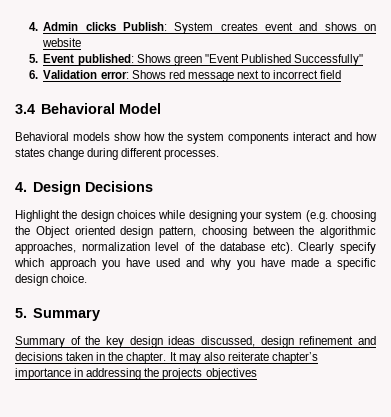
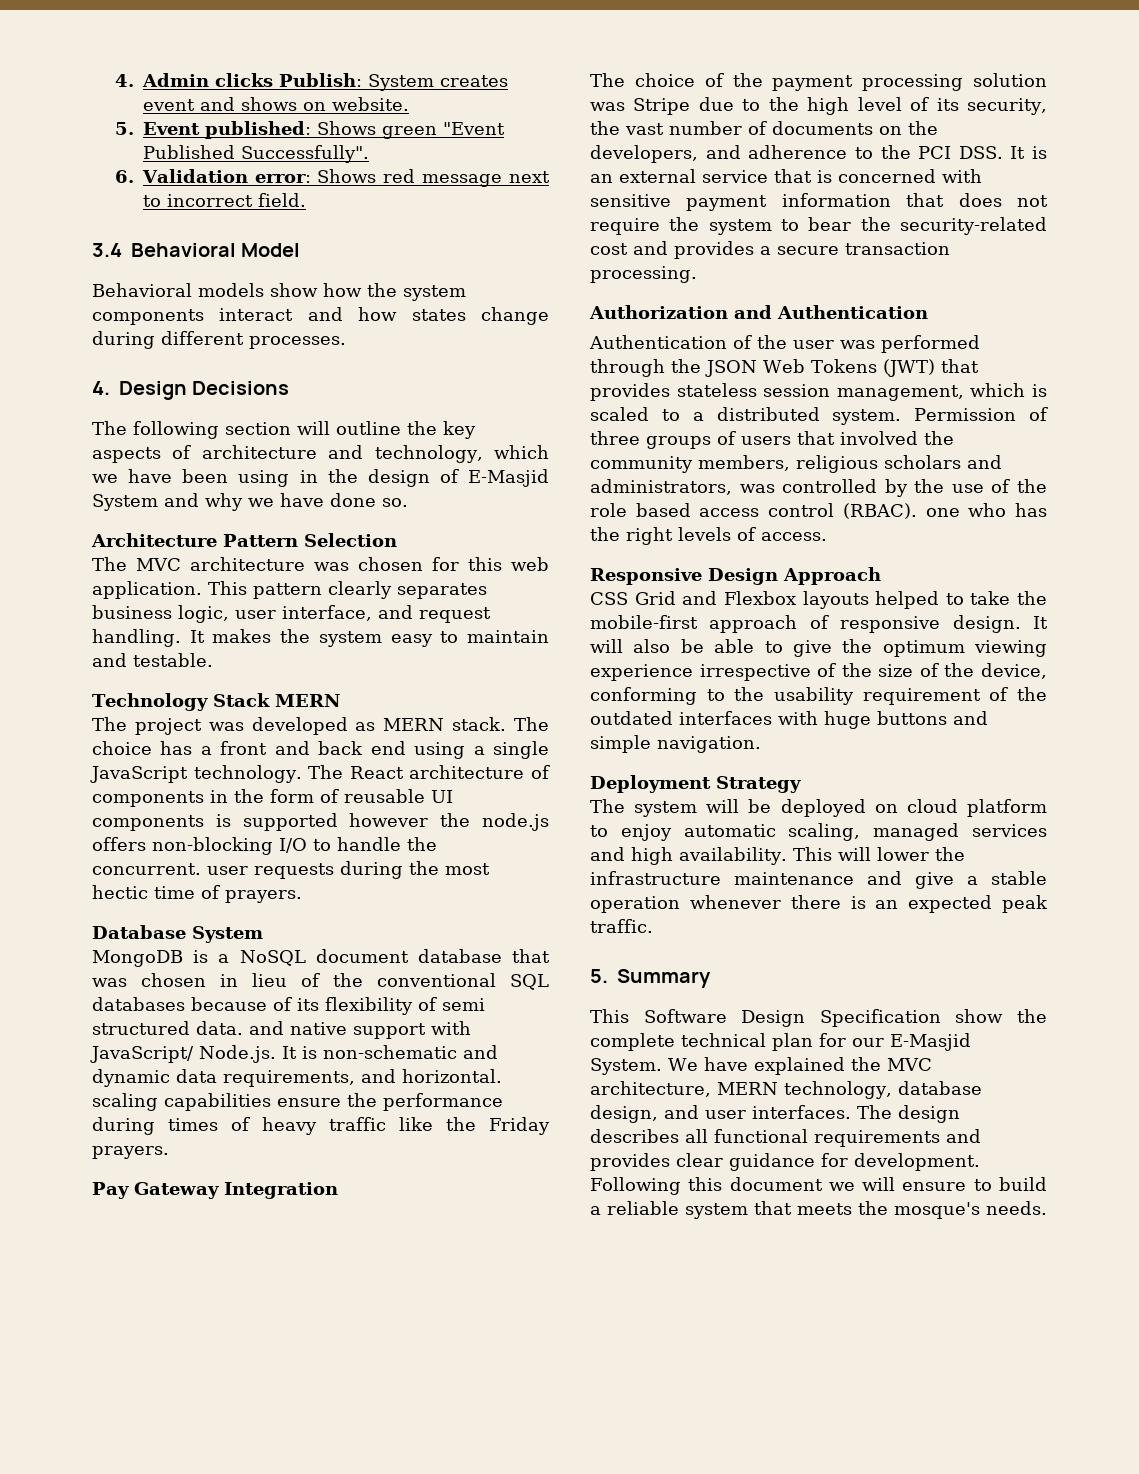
- 4. Admin clicks Publish: System creates event and shows on website
+ 4. Admin clicks Publish: System creates event and shows on website.
- 5. Event published: Shows green "Event Published Successfully"
+ 5. Event published: Shows green "Event Published Successfully".
- 6. Validation error: Shows red message next to incorrect field
+ 6. Validation error: Shows red message next to incorrect field.
- Highlight the design choices while designing your system (e.g. choosing the Object oriented design pattern, choosing between the algorithmic approaches, normalization level of the database etc). Clearly specify which approach you have used and why you have made a specific design choice.
+ The following section will outline the key aspects of architecture and technology, which we have been using in the design of E-Masjid System and why we have done so.
+ Architecture Pattern Selection
+ The MVC architecture was chosen for this web application. This pattern clearly separates business logic, user interface, and request handling. It makes the system easy to maintain and testable.
+ Technology Stack MERN
+ The project was developed as MERN stack. The choice has a front and back end using a single JavaScript technology. The React architecture of components in the form of reusable UI components is supported however the node.js offers non-blocking I/O to handle the concurrent. user requests during the most hectic time of prayers.
+ Database System
+ MongoDB is a NoSQL document database that was chosen in lieu of the conventional SQL databases because of its flexibility of semi structured data. and native support with JavaScript/ Node.js. It is non-schematic and dynamic data requirements, and horizontal. scaling capabilities ensure the performance during times of heavy traffic like the Friday prayers.
+ Pay Gateway Integration
+ The choice of the payment processing solution was Stripe due to the high level of its security, the vast number of documents on the developers, and adherence to the PCI DSS. It is an external service that is concerned with sensitive payment information that does not require the system to bear the security-related cost and provides a secure transaction processing.
+ Authorization and Authentication
+ Authentication of the user was performed through the JSON Web Tokens (JWT) that provides stateless session management, which is scaled to a distributed system. Permission of three groups of users that involved the community members, religious scholars and administrators, was controlled by the use of the role based access control (RBAC). one who has the right levels of access.
+ Responsive Design Approach
+ CSS Grid and Flexbox layouts helped to take the mobile-first approach of responsive design. It will also be able to give the optimum viewing experience irrespective of the size of the device, conforming to the usability requirement of the outdated interfaces with huge buttons and simple navigation.
+ Deployment Strategy
+ The system will be deployed on cloud platform to enjoy automatic scaling, managed services and high availability. This will lower the infrastructure maintenance and give a stable operation whenever there is an expected peak traffic.
  5. Summary
- Summary of the key design ideas discussed, design refinement and decisions taken in the chapter. It may also reiterate chapter’s importance in addressing the projects objectives
+ This Software Design Specification show the complete technical plan for our E-Masjid System. We have explained the MVC architecture, MERN technology, database design, and user interfaces. The design describes all functional requirements and provides clear guidance for development. Following this document we will ensure to build a reliable system that meets the mosque's needs.

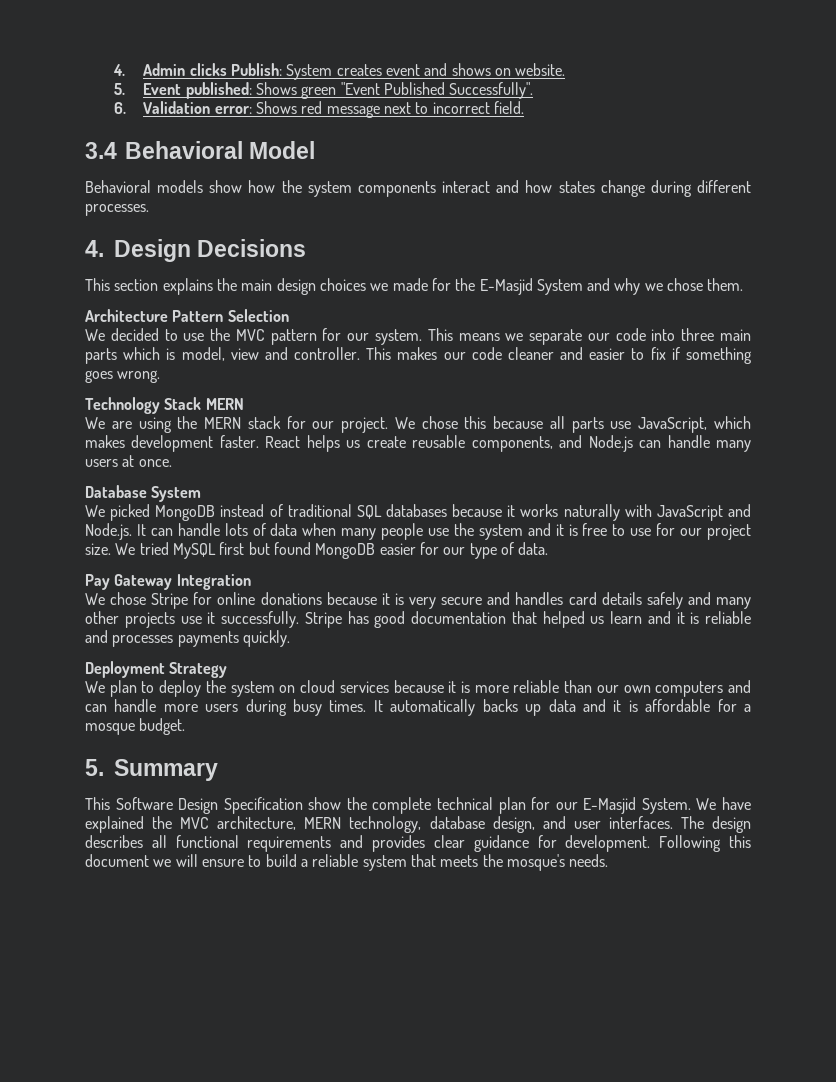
- The following section will outline the key aspects of architecture and technology, which we have been using in the design of E-Masjid System and why we have done so.
+ This section explains the main design choices we made for the E-Masjid System and why we chose them.
- The MVC architecture was chosen for this web application. This pattern clearly separates business logic, user interface, and request handling. It makes the system easy to maintain and testable.
+ We decided to use the MVC pattern for our system. This means we separate our code into three main parts which is model, view and controller. This makes our code cleaner and easier to fix if something goes wrong.
  Technology Stack MERN
- The project was developed as MERN stack. The choice has a front and back end using a single JavaScript technology. The React architecture of components in the form of reusable UI components is supported however the node.js offers non-blocking I/O to handle the concurrent. user requests during the most hectic time of prayers.
+ We are using the MERN stack for our project. We chose this because all parts use JavaScript, which makes development faster. React helps us create reusable components, and Node.js can handle many users at once.
  Database System
- MongoDB is a NoSQL document database that was chosen in lieu of the conventional SQL databases because of its flexibility of semi structured data. and native support with JavaScript/ Node.js. It is non-schematic and dynamic data requirements, and horizontal. scaling capabilities ensure the performance during times of heavy traffic like the Friday prayers.
+ We picked MongoDB instead of traditional SQL databases because it works naturally with JavaScript and Node.js. It can handle lots of data when many people use the system and it is free to use for our project size. We tried MySQL first but found MongoDB easier for our type of data.
  Pay Gateway Integration
- The choice of the payment processing solution was Stripe due to the high level of its security, the vast number of documents on the developers, and adherence to the PCI DSS. It is an external service that is concerned with sensitive payment information that does not require the system to bear the security-related cost and provides a secure transaction processing.
- Authorization and Authentication
- Authentication of the user was performed through the JSON Web Tokens (JWT) that provides stateless session management, which is scaled to a distributed system. Permission of three groups of users that involved the community members, religious scholars and administrators, was controlled by the use of the role based access control (RBAC). one who has the right levels of access.
- Responsive Design Approach
- CSS Grid and Flexbox layouts helped to take the mobile-first approach of responsive design. It will also be able to give the optimum viewing experience irrespective of the size of the device, conforming to the usability requirement of the outdated interfaces with huge buttons and simple navigation.
+ We chose Stripe for online donations because it is very secure and handles card details safely and many other projects use it successfully. Stripe has good documentation that helped us learn and it is reliable and processes payments quickly.
  Deployment Strategy
- The system will be deployed on cloud platform to enjoy automatic scaling, managed services and high availability. This will lower the infrastructure maintenance and give a stable operation whenever there is an expected peak traffic.
+ We plan to deploy the system on cloud services because it is more reliable than our own computers and can handle more users during busy times. It automatically backs up data and it is affordable for a mosque budget.

